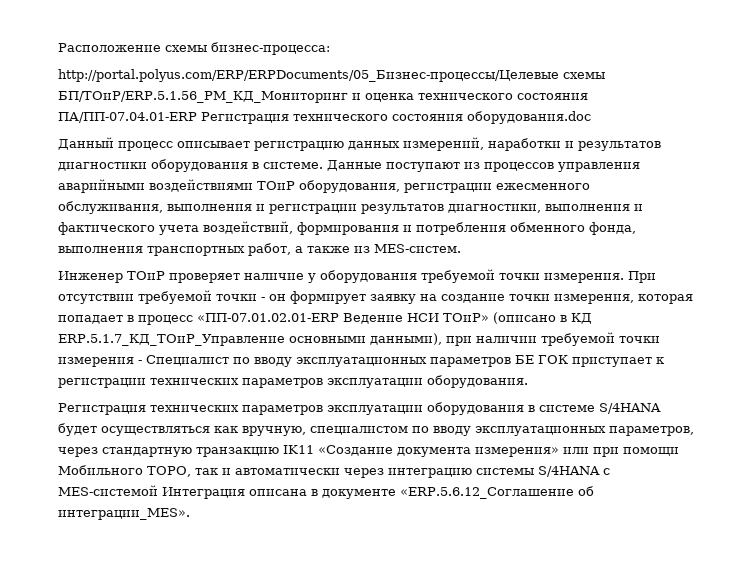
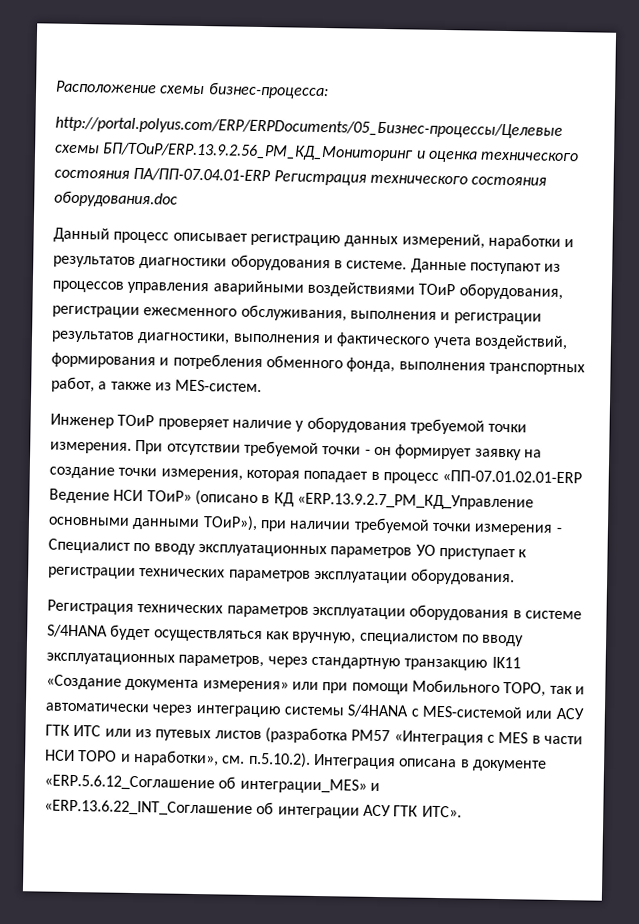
- http://portal.polyus.com/ERP/ERPDocuments/05_Бизнес-процессы/Целевые схемы БП/ТОиР/ERP.5.1.56_PM_КД_Мониторинг и оценка технического состояния ПА/ПП-07.04.01-ERP Регистрация технического состояния оборудования.doc
+ http://portal.polyus.com/ERP/ERPDocuments/05_Бизнес-процессы/Целевые схемы БП/ТОиР/ERP.13.9.2.56_PM_КД_Мониторинг и оценка технического состояния ПА/ПП-07.04.01-ERP Регистрация технического состояния оборудования.doc
- При отсутствии требуемой точки - он формирует заявку на создание точки измерения, которая попадает в процесс «ПП-07.01.02.01-ERP Ведение НСИ ТОиР» (описано в КД ERP.5.1.7_КД_ТОиР_Управление основными данными), при наличии требуемой точки измерения - Специалист по вводу эксплуатационных параметров БЕ ГОК приступает к регистрации технических параметров эксплуатации оборудования.
+ При отсутствии требуемой точки - он формирует заявку на создание точки измерения, которая попадает в процесс «ПП-07.01.02.01-ERP Ведение НСИ ТОиР» (описано в КД «ERP.13.9.2.7_PM_КД_Управление основными данными ТОиР»), при наличии требуемой точки измерения - Специалист по вводу эксплуатационных параметров УО приступает к регистрации технических параметров эксплуатации оборудования.
- Регистрация технических параметров эксплуатации оборудования в системе S/4HANA будет осуществляться как вручную, специалистом по вводу эксплуатационных параметров, через стандартную транзакцию IK11 «Создание документа измерения» или при помощи Мобильного ТОРО, так и автоматически через интеграцию системы S/4HANA с MES-системой Интеграция описана в документе «ERP.5.6.12_Соглашение об интеграции_MES».
+ Регистрация технических параметров эксплуатации оборудования в системе S/4HANA будет осуществляться как вручную, специалистом по вводу эксплуатационных параметров, через стандартную транзакцию IK11 «Создание документа измерения» или при помощи Мобильного ТОРО, так и автоматически через интеграцию системы S/4HANA с MES-системой или АСУ ГТК ИТС или из путевых листов (разработка PM57 «Интеграция с MES в части НСИ ТОРО и наработки», см. п.5.10.2). Интеграция описана в документе «ERP.5.6.12_Соглашение об интеграции_MES» и «ERP.13.6.22_INT_Соглашение об интеграции АСУ ГТК ИТС».

